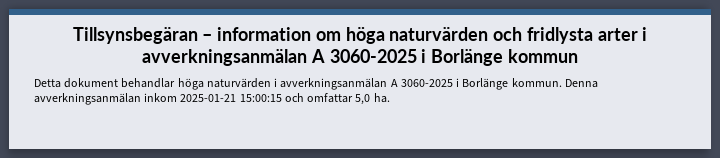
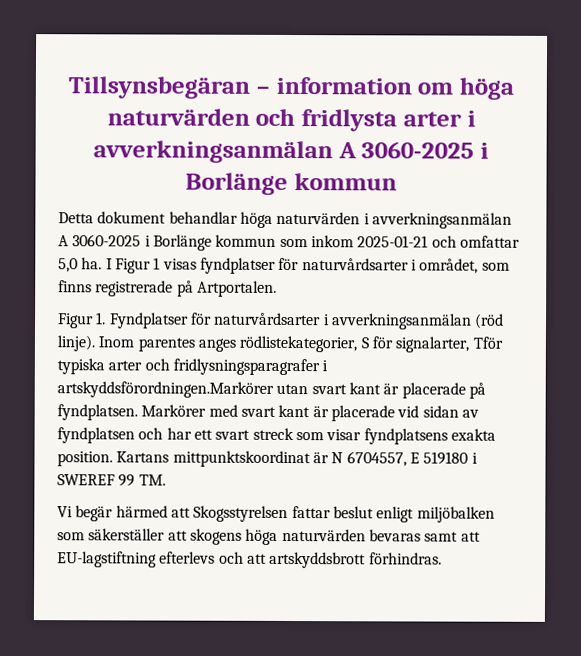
- Detta dokument behandlar höga naturvärden i avverkningsanmälan A 3060-2025 i Borlänge kommun. Denna avverkningsanmälan inkom 2025-01-21 15:00:15 och omfattar 5,0 ha.
+ Detta dokument behandlar höga naturvärden i avverkningsanmälan A 3060-2025 i Borlänge kommun som inkom 2025-01-21 och omfattar 5,0 ha.
+ I Figur 1 visas fyndplatser för naturvårdsarter i området, som finns registrerade på Artportalen.
+ Figur 1. Fyndplatser för naturvårdsarter i avverkningsanmälan (röd linje). Inom parentes anges rödlistekategorier, S för signalarter, Tför typiska arter och fridlysningsparagrafer i artskyddsförordningen.Markörer utan svart kant är placerade på fyndplatsen. Markörer med svart kant är placerade vid sidan av fyndplatsen och har ett svart streck som visar fyndplatsens exakta position. Kartans mittpunktskoordinat är N 6704557, E 519180 i SWEREF 99 TM.
+ Vi begär härmed att Skogsstyrelsen fattar beslut enligt miljöbalken som säkerställer att skogens höga naturvärden bevaras samt att EU-lagstiftning efterlevs och att artskyddsbrott förhindras.

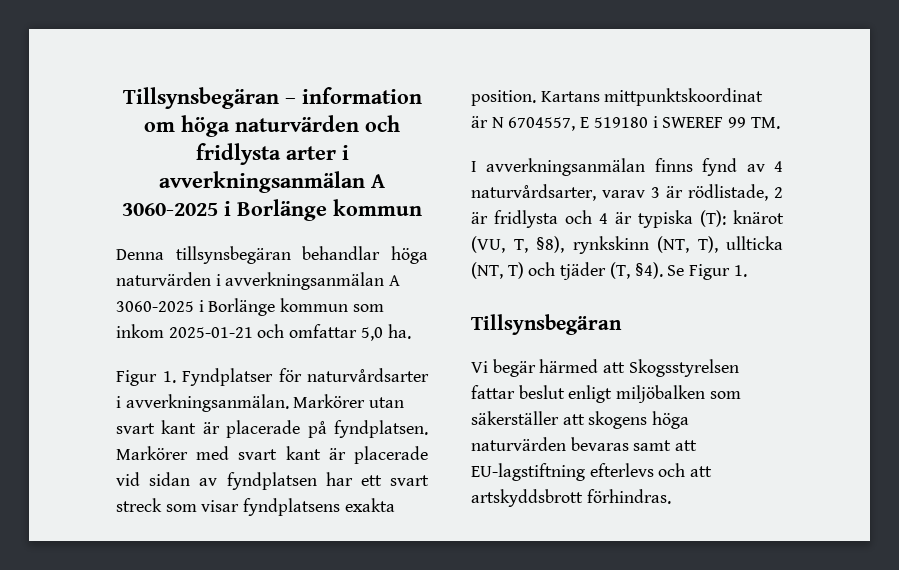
- Detta dokument behandlar höga naturvärden i avverkningsanmälan A 3060-2025 i Borlänge kommun som inkom 2025-01-21 och omfattar 5,0 ha. I Figur 1 visas fyndplatser för naturvårdsarter i området, som finns registrerade på Artportalen.
+ Denna tillsynsbegäran behandlar höga naturvärden i avverkningsanmälan A 3060-2025 i Borlänge kommun som inkom 2025-01-21 och omfattar 5,0 ha.
- Figur 1. Fyndplatser för naturvårdsarter i avverkningsanmälan (röd linje). Inom parentes anges rödlistekategorier, S för signalarter, Tför typiska arter och fridlysningsparagrafer i artskyddsförordningen.Markörer utan svart kant är placerade på fyndplatsen.
+ Figur 1. Fyndplatser för naturvårdsarter i avverkningsanmälan. Markörer utan svart kant är placerade på fyndplatsen.
- Markörer med svart kant är placerade vid sidan av fyndplatsen och har ett svart streck som visar fyndplatsens exakta position.
+ Markörer med svart kant är placerade vid sidan av fyndplatsen har ett svart streck som visar fyndplatsens exakta position.
+ I avverkningsanmälan finns fynd av 4 naturvårdsarter, varav 3 är rödlistade, 2 är fridlysta och 4 är typiska (T): knärot (VU, T, §8), rynkskinn (NT, T), ullticka (NT, T) och tjäder (T, §4). Se Figur 1.
+ Tillsynsbegäran

